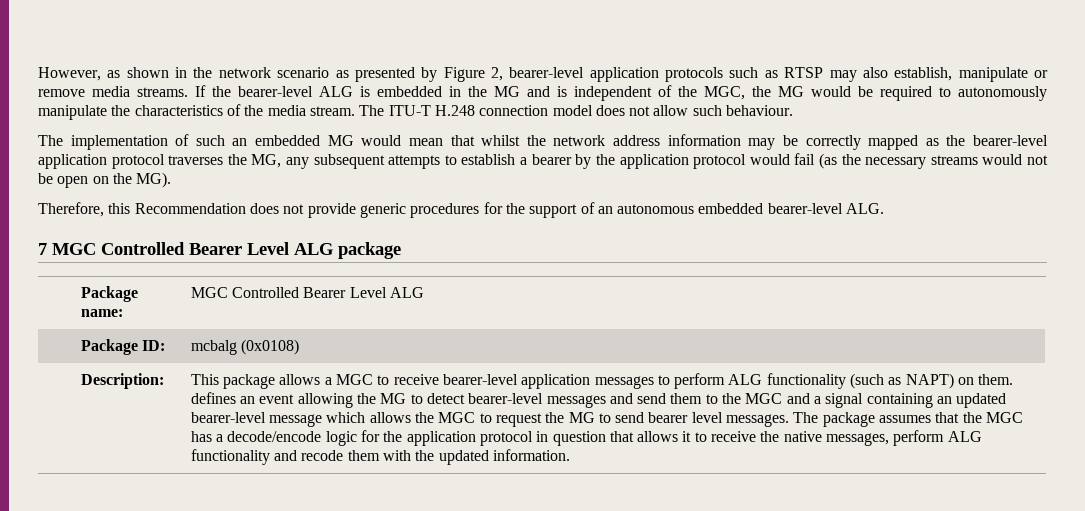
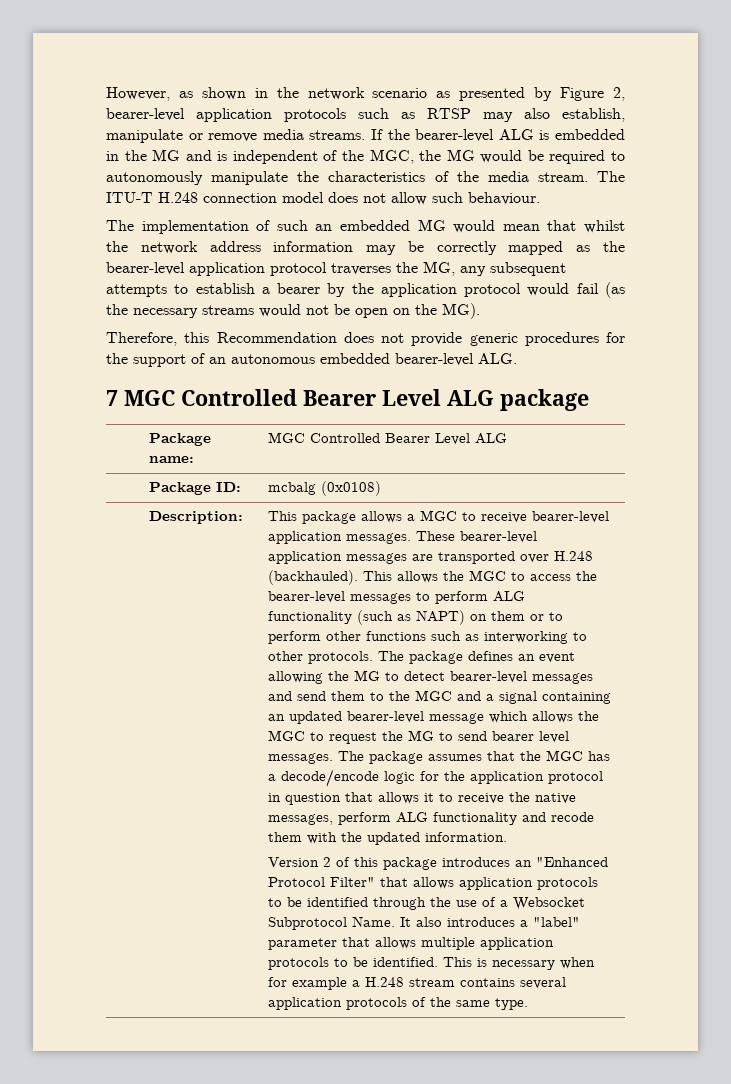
- This package allows a MGC to receive bearer-level application messages to perform ALG functionality (such as NAPT) on them. defines an event allowing the MG to detect bearer-level messages and send them to the MGC and a signal containing an updated bearer-level message which allows the MGC to request the MG to send bearer level messages.
+ This package allows a MGC to receive bearer-level application messages. These bearer-level application messages are transported over H.248 (backhauled). This allows the MGC to access the bearer-level messages to perform ALG functionality (such as NAPT) on them or to perform other functions such as interworking to other protocols. The package defines an event allowing the MG to detect bearer-level messages and send them to the MGC and a signal containing an updated bearer-level message which allows the MGC to request the MG to send bearer level messages.
+ Version 2 of this package introduces an "Enhanced Protocol Filter" that allows application protocols to be identified through the use of a Websocket Subprotocol Name. It also introduces a "label" parameter that allows multiple application protocols to be identified. This is necessary when for example a H.248 stream contains several application protocols of the same type.

